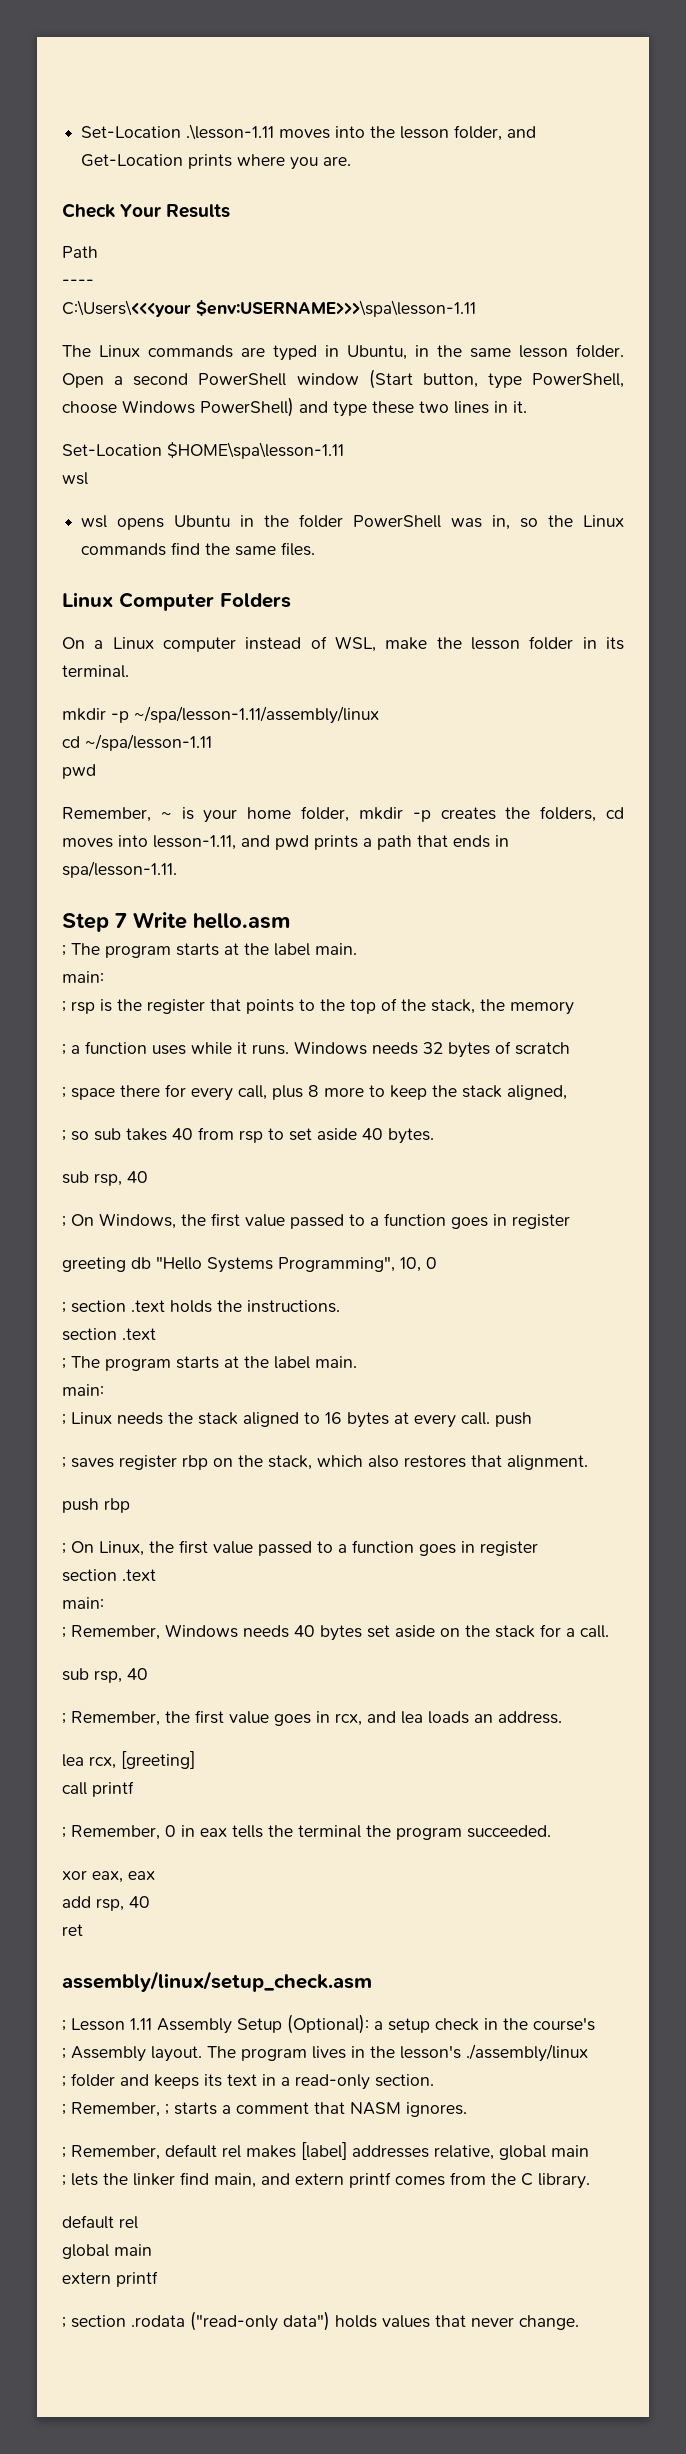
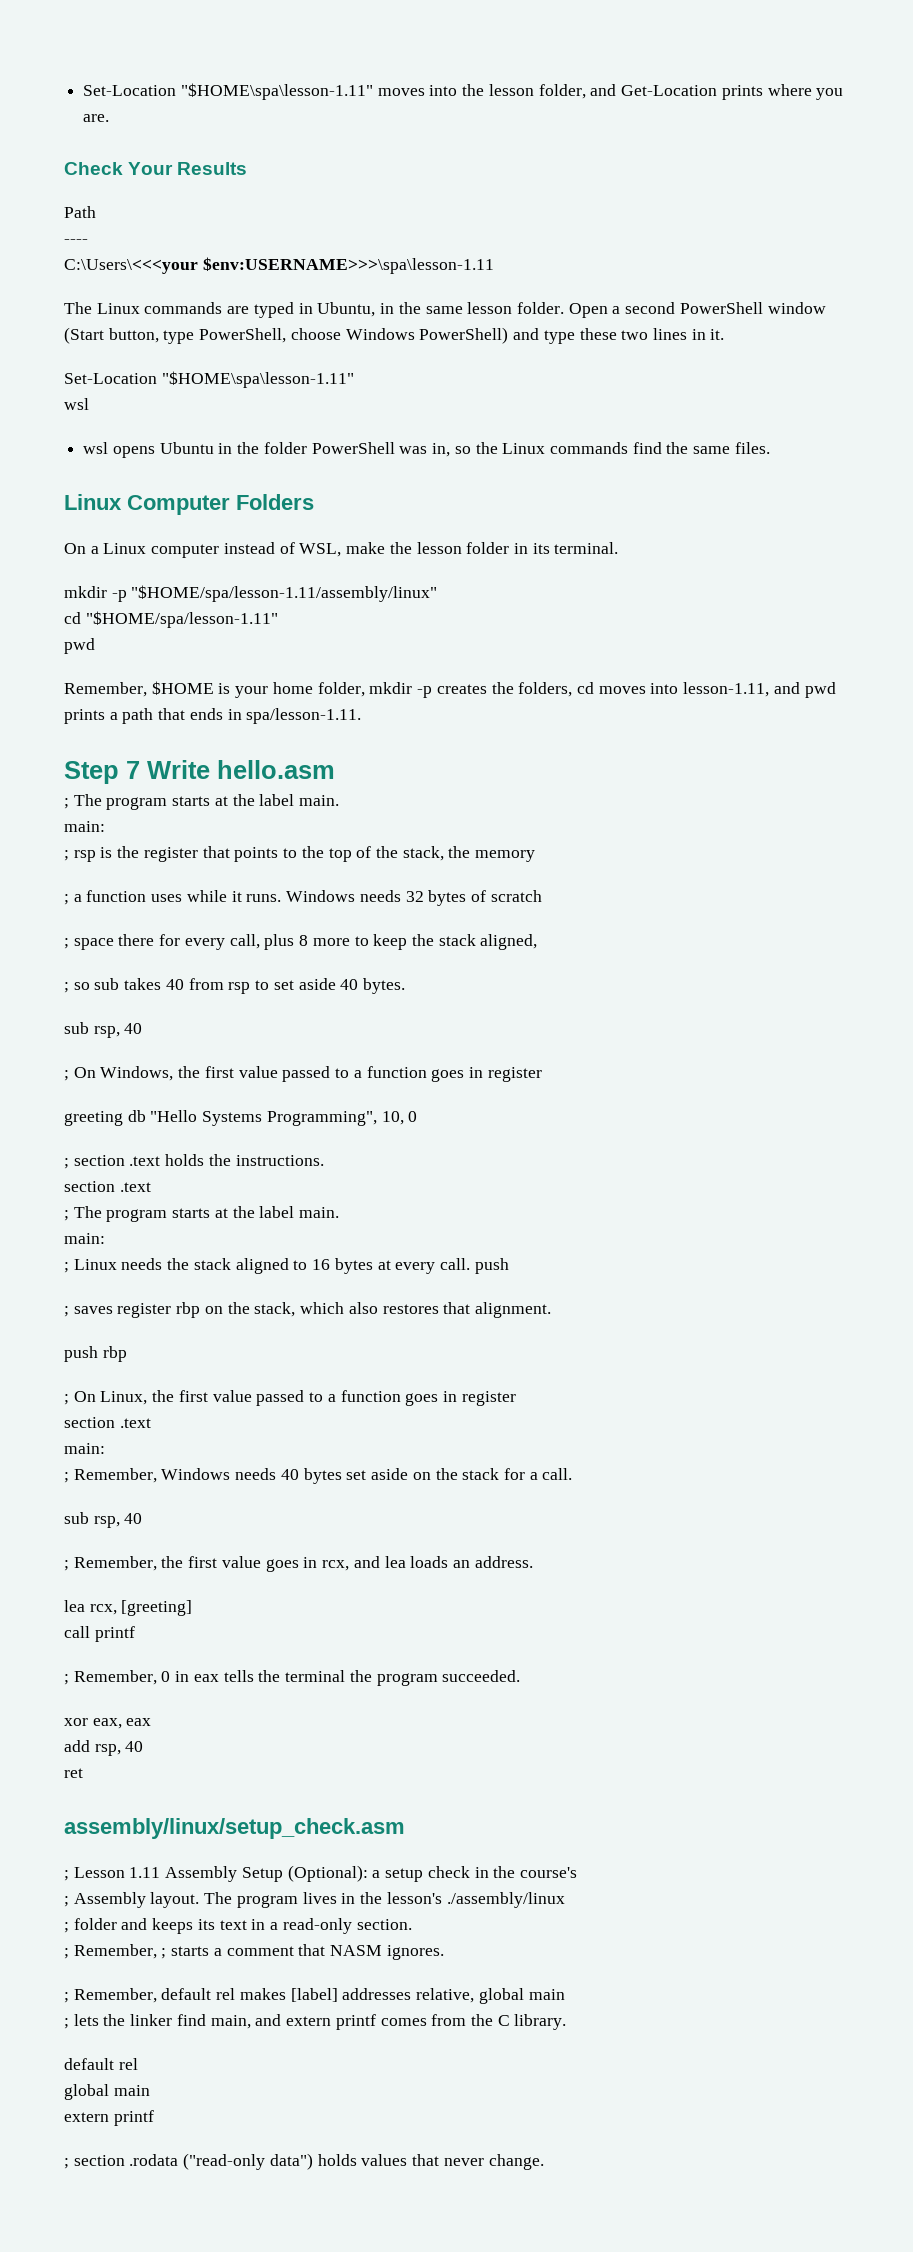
- Set-Location .\lesson-1.11 moves into the lesson folder, and Get-Location prints where you are.
+ Set-Location "$HOME\spa\lesson-1.11" moves into the lesson folder, and Get-Location prints where you are.
  Open a second PowerShell window (Start button, type PowerShell, choose Windows PowerShell) and type these two lines in it.
- Set-Location $HOME\spa\lesson-1.11
+ Set-Location "$HOME\spa\lesson-1.11"
- mkdir -p ~/spa/lesson-1.11/assembly/linux
- cd ~/spa/lesson-1.11
+ mkdir -p "$HOME/spa/lesson-1.11/assembly/linux"
+ cd "$HOME/spa/lesson-1.11"
- Remember, ~ is your home folder, mkdir -p creates the folders, cd moves into lesson-1.11, and pwd prints a path that ends in spa/lesson-1.11.
+ Remember, $HOME is your home folder, mkdir -p creates the folders, cd moves into lesson-1.11, and pwd prints a path that ends in spa/lesson-1.11.

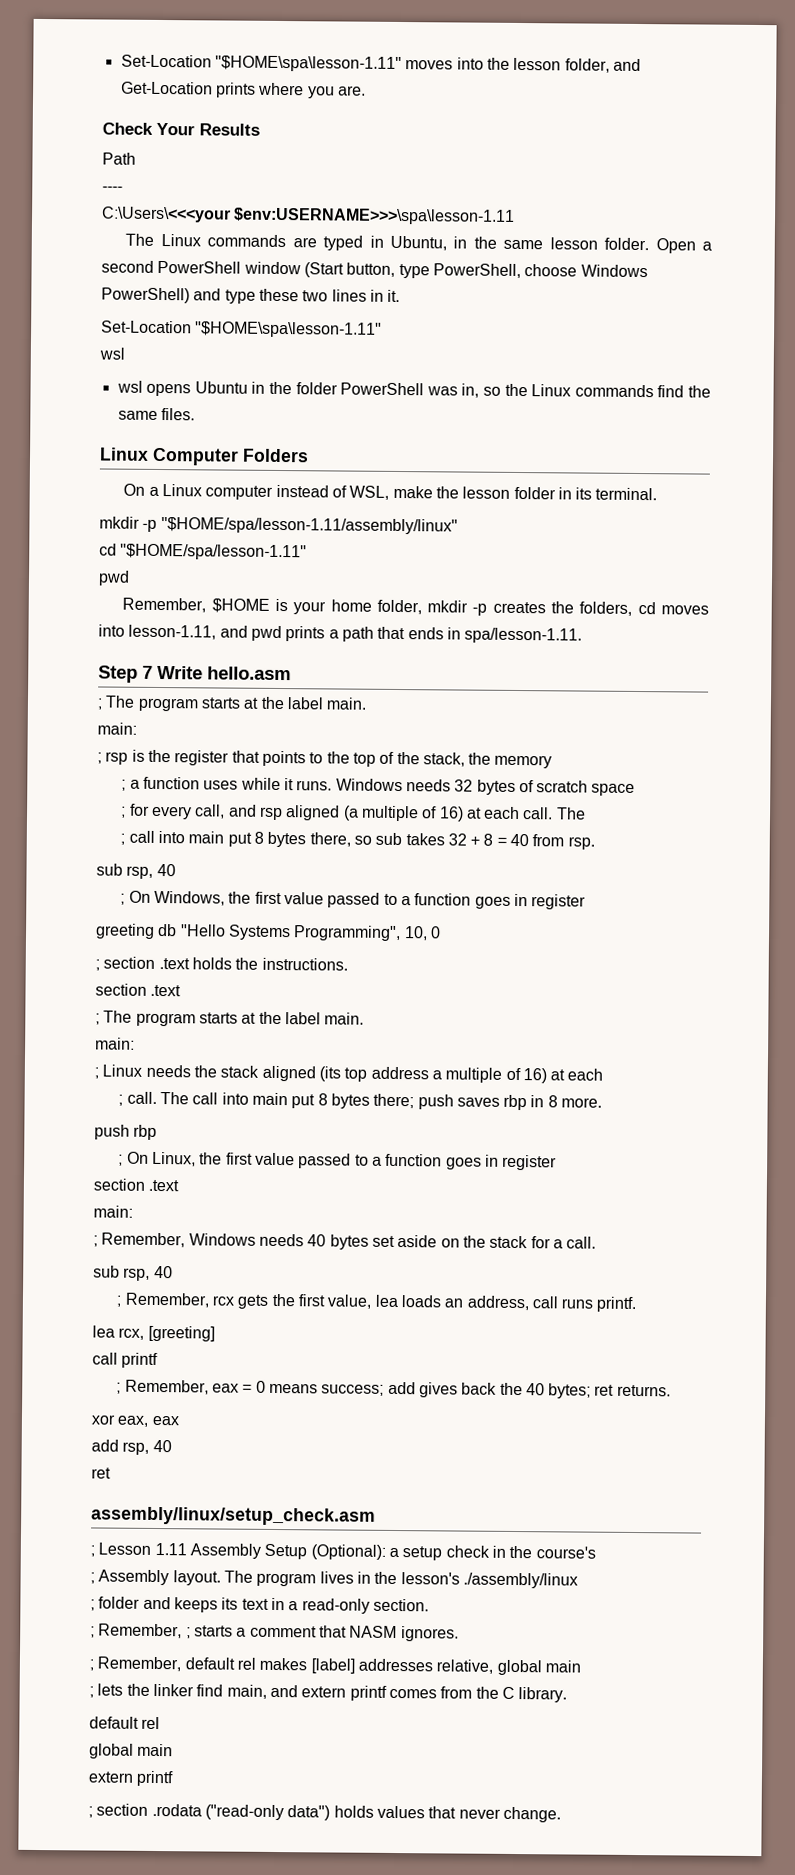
- Windows needs 32 bytes of scratch
- ; space there for every call, plus 8 more to keep the stack aligned,
- ; so sub takes 40 from rsp to set aside 40 bytes.
+ Windows needs 32 bytes of scratch space
+ ; for every call, and rsp aligned (a multiple of 16) at each call. The
+ ; call into main put 8 bytes there, so sub takes 32 + 8 = 40 from rsp.
- ; Linux needs the stack aligned to 16 bytes at every call. push
- ; saves register rbp on the stack, which also restores that alignment.
+ ; Linux needs the stack aligned (its top address a multiple of 16) at each
+ ; call. The call into main put 8 bytes there; push saves rbp in 8 more.
- ; Remember, the first value goes in rcx, and lea loads an address.
+ ; Remember, rcx gets the first value, lea loads an address, call runs printf.
- ; Remember, 0 in eax tells the terminal the program succeeded.
+ ; Remember, eax = 0 means success; add gives back the 40 bytes; ret returns.

